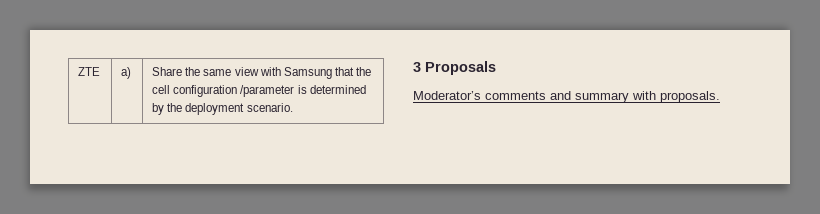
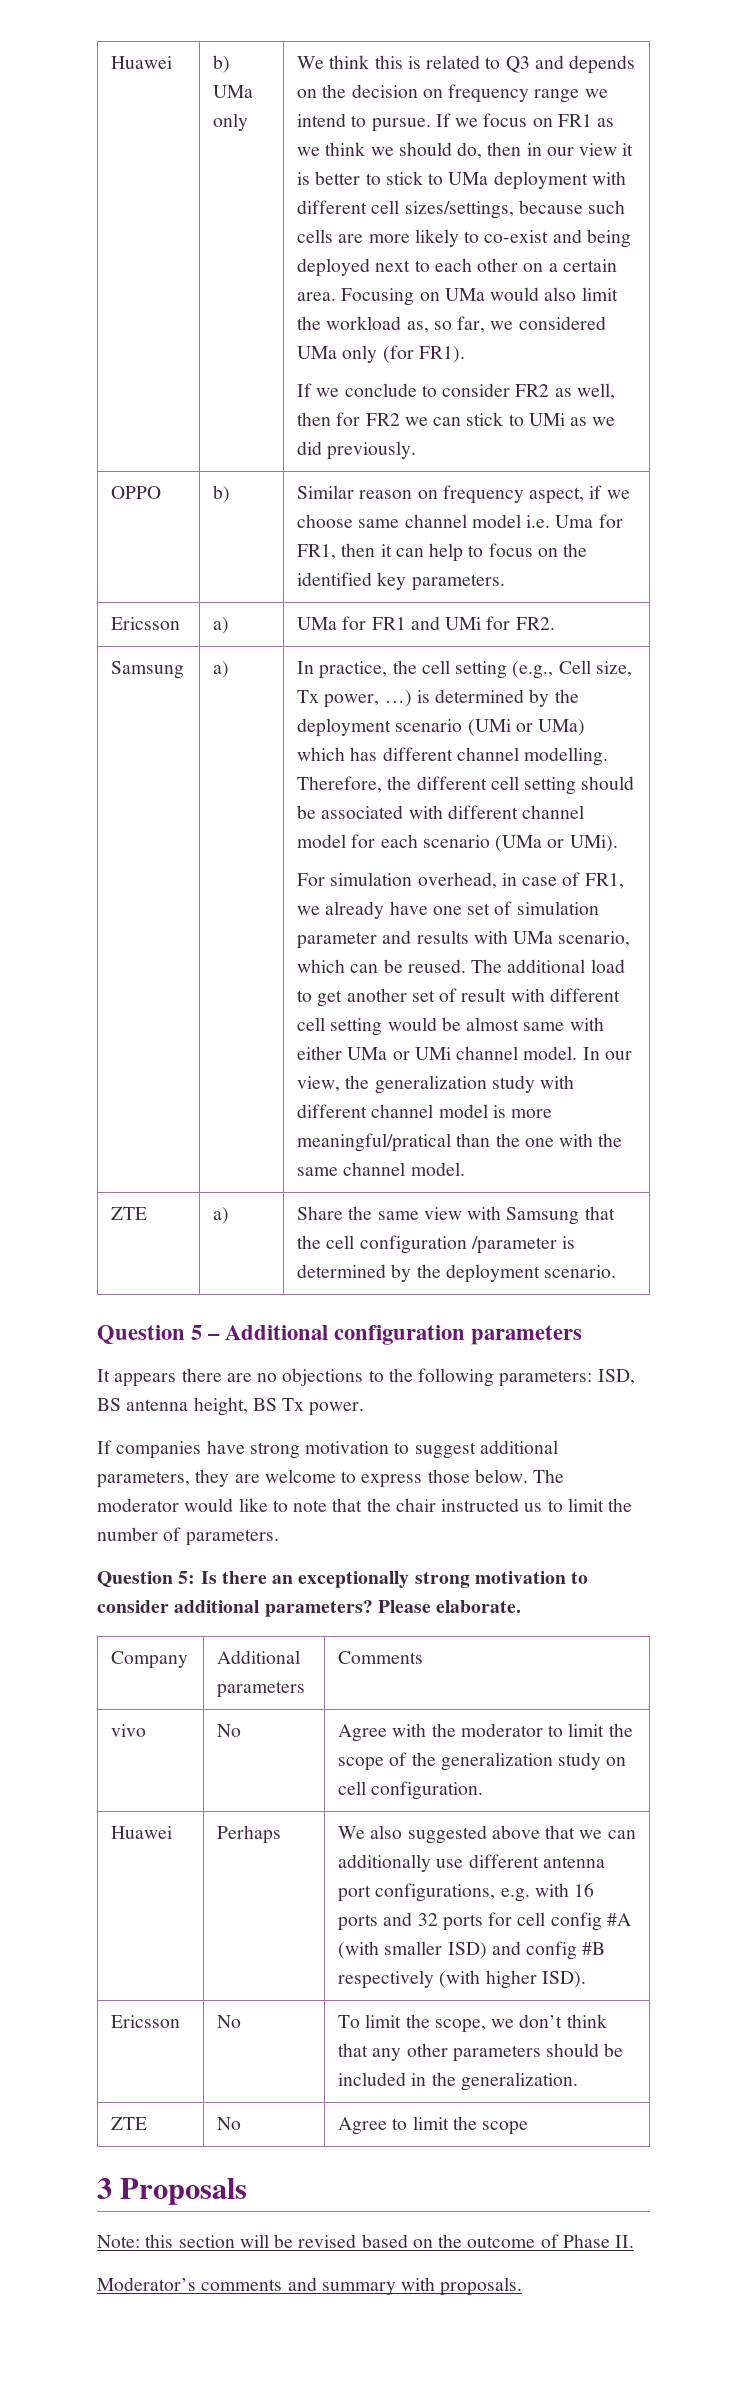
+ Huawei | b) UMa only | We think this is related to Q3 and depends on the decision on frequency range we intend to pursue. If we focus on FR1 as we think we should do, then in our view it is better to stick to UMa deployment with different cell sizes/settings, because such cells are more likely to co-exist and being deployed next to each other on a certain area. Focusing on UMa would also limit the workload as, so far, we considered UMa only (for FR1).
+ If we conclude to consider FR2 as well, then for FR2 we can stick to UMi as we did previously.
+ OPPO | b) | Similar reason on frequency aspect, if we choose same channel model i.e. Uma for FR1, then it can help to focus on the identified key parameters.
+ Ericsson | a) | UMa for FR1 and UMi for FR2.
+ Samsung | a) | In practice, the cell setting (e.g., Cell size, Tx power, …) is determined by the deployment scenario (UMi or UMa) which has different channel modelling. Therefore, the different cell setting should be associated with different channel model for each scenario (UMa or UMi).
+ For simulation overhead, in case of FR1, we already have one set of simulation parameter and results with UMa scenario, which can be reused. The additional load to get another set of result with different cell setting would be almost same with either UMa or UMi channel model. In our view, the generalization study with different channel model is more meaningful/pratical than the one with the same channel model.
+ Question 5 – Additional configuration parameters
+ It appears there are no objections to the following parameters: ISD, BS antenna height, BS Tx power.
+ If companies have strong motivation to suggest additional parameters, they are welcome to express those below. The moderator would like to note that the chair instructed us to limit the number of parameters.
+ Question 5: Is there an exceptionally strong motivation to consider additional parameters? Please elaborate.
+ Company | Additional parameters | Comments
+ vivo | No | Agree with the moderator to limit the scope of the generalization study on cell configuration.
+ Huawei | Perhaps | We also suggested above that we can additionally use different antenna port configurations, e.g. with 16 ports and 32 ports for cell config #A (with smaller ISD) and config #B respectively (with higher ISD).
+ Ericsson | No | To limit the scope, we don’t think that any other parameters should be included in the generalization.
+ ZTE | No | Agree to limit the scope
  3 Proposals
+ Note: this section will be revised based on the outcome of Phase II.

